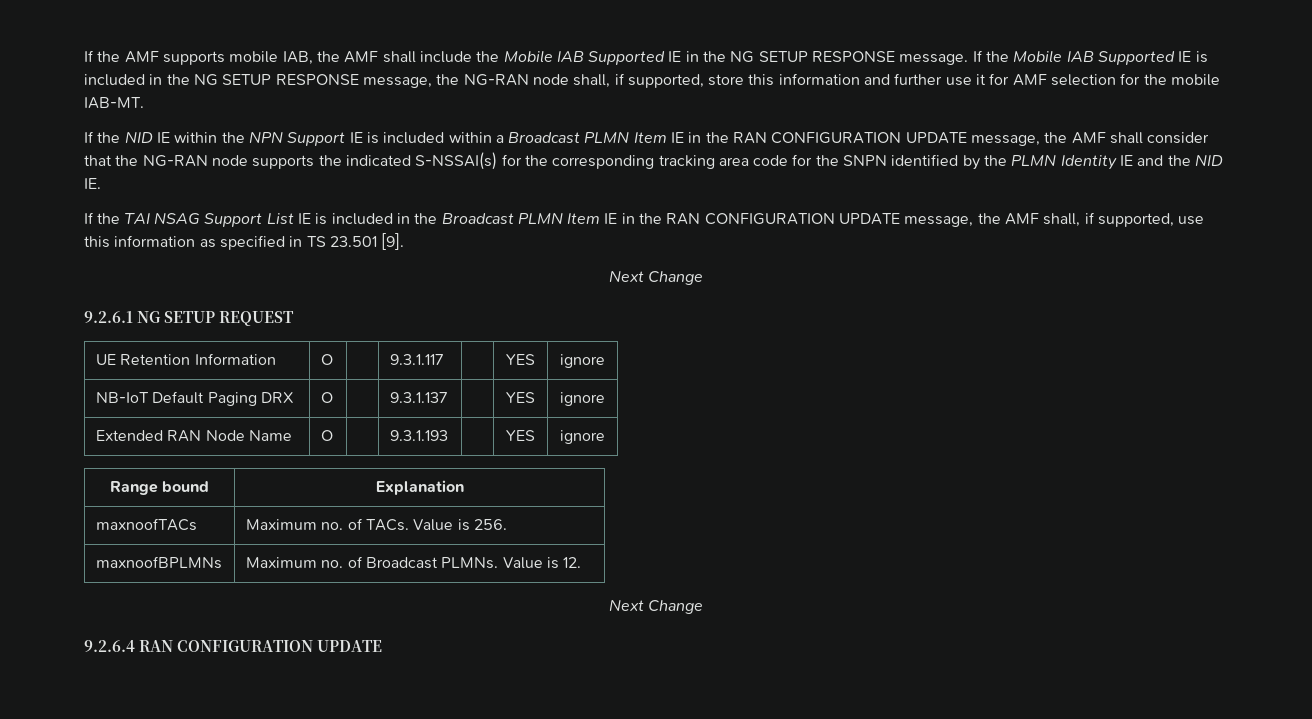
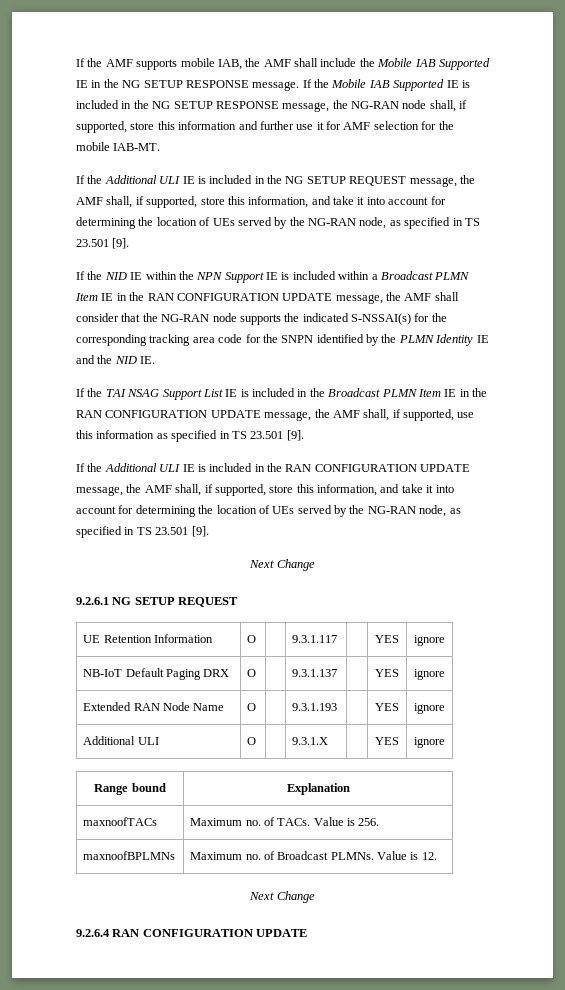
+ If the Additional ULI IE is included in the NG SETUP REQUEST message, the AMF shall, if supported, store this information, and take it into account for determining the location of UEs served by the NG-RAN node, as specified in TS 23.501 [9].
+ If the Additional ULI IE is included in the RAN CONFIGURATION UPDATE message, the AMF shall, if supported, store this information, and take it into account for determining the location of UEs served by the NG-RAN node, as specified in TS 23.501 [9].
+ Additional ULI | O | | 9.3.1.X | | YES | ignore

